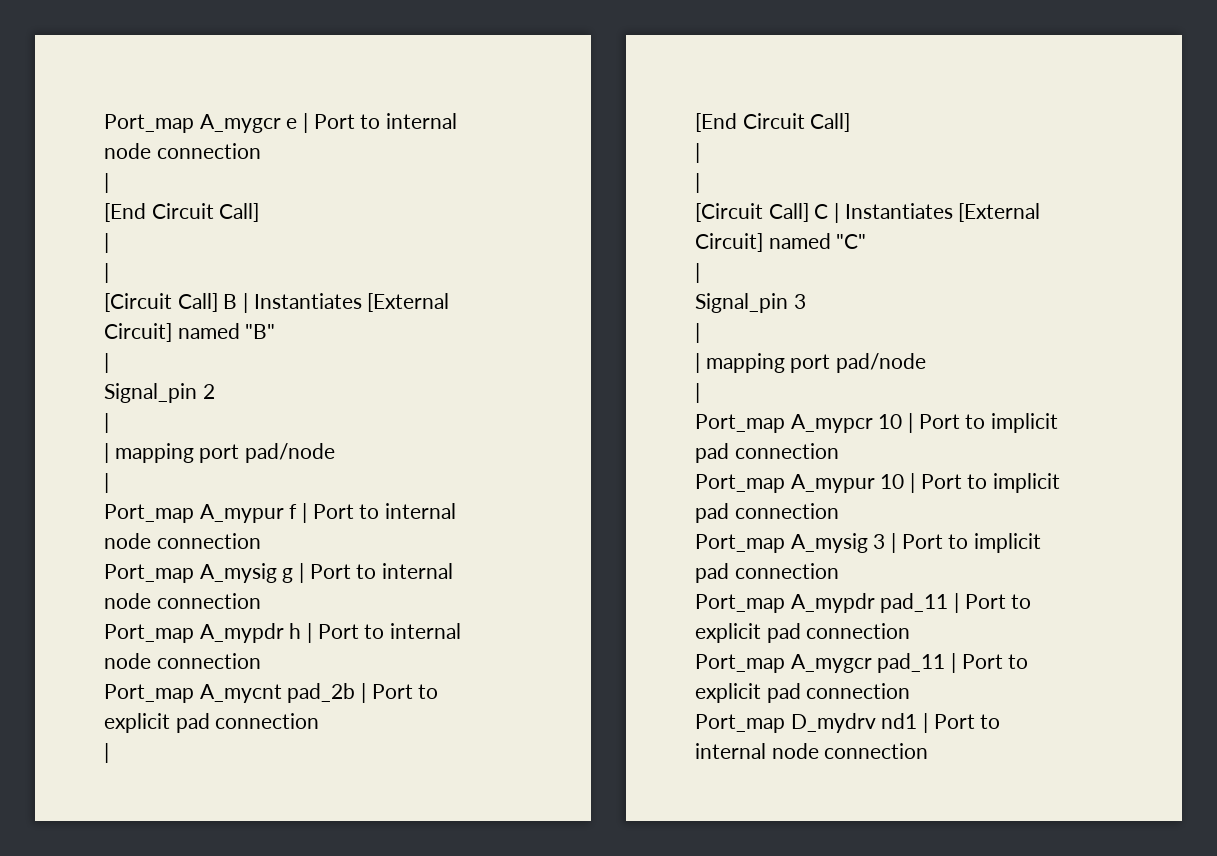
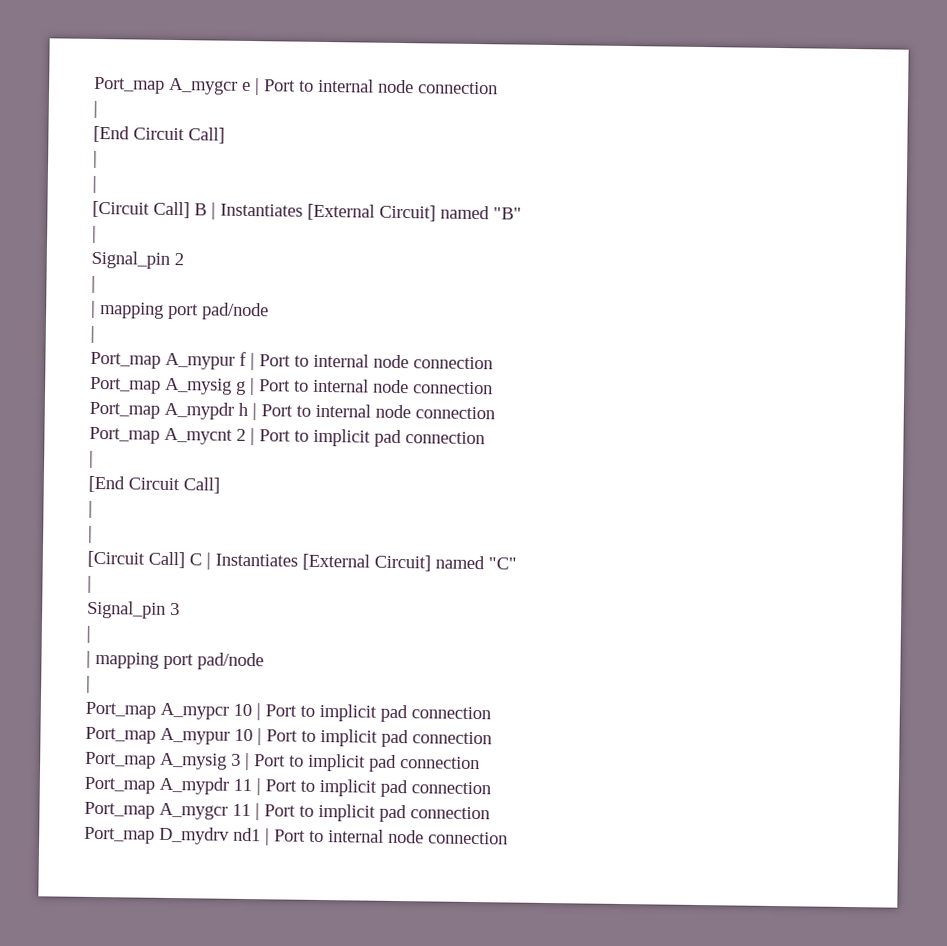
- Port_map A_mycnt pad_2b | Port to explicit pad connection
+ Port_map A_mycnt 2 | Port to implicit pad connection
- Port_map A_mypdr pad_11 | Port to explicit pad connection
+ Port_map A_mypdr 11 | Port to implicit pad connection
- Port_map A_mygcr pad_11 | Port to explicit pad connection
+ Port_map A_mygcr 11 | Port to implicit pad connection

